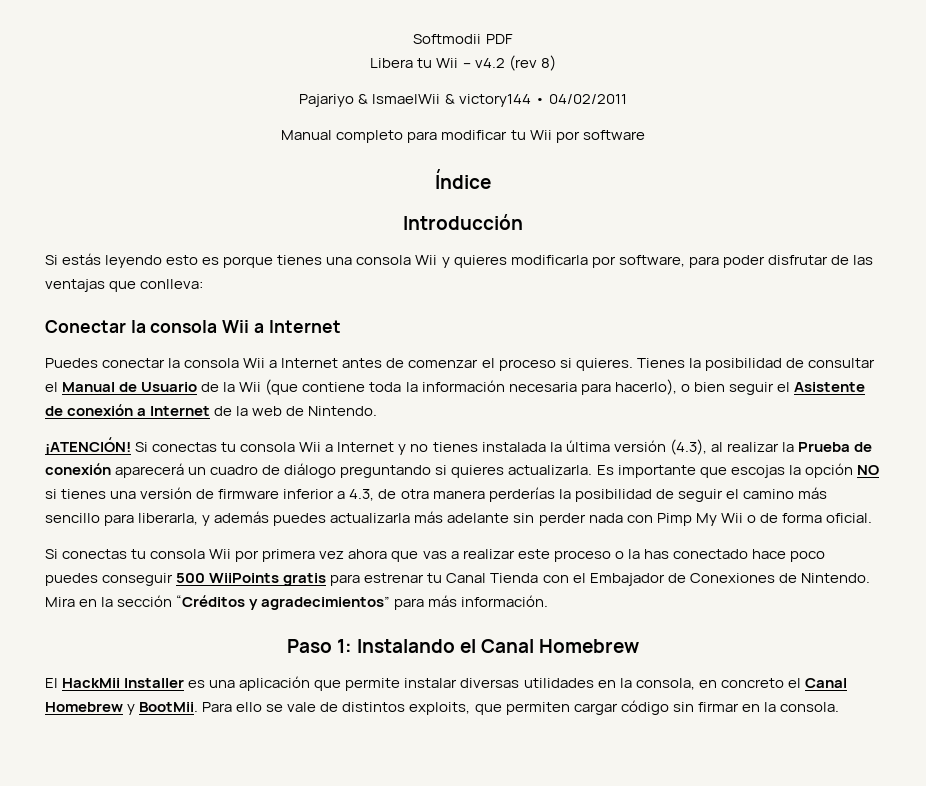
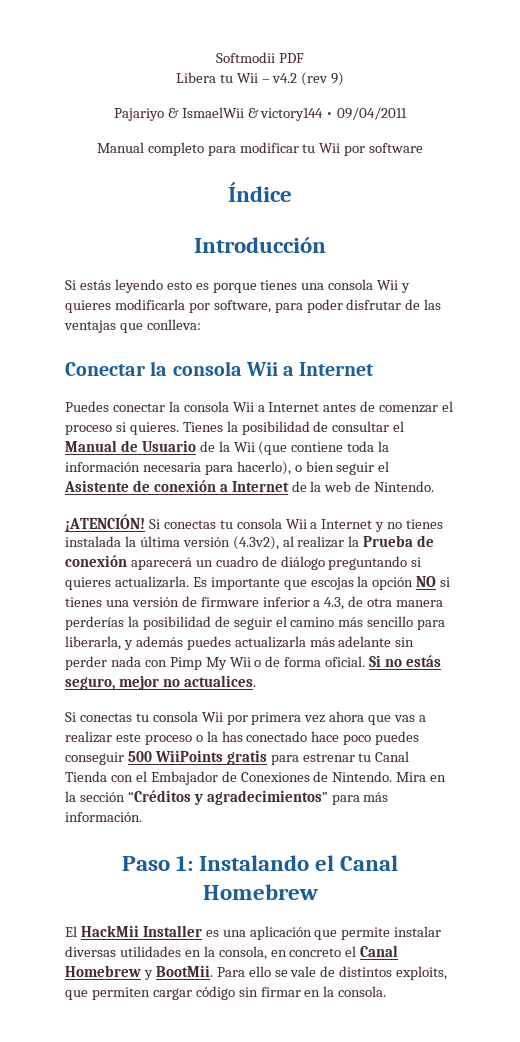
- Libera tu Wii – v4.2 (rev 8)
+ Libera tu Wii – v4.2 (rev 9)
- Pajariyo & IsmaelWii & victory144 • 04/02/2011
+ Pajariyo & IsmaelWii & victory144 • 09/04/2011
- Si conectas tu consola Wii a Internet y no tienes instalada la última versión (4.3), al realizar la Prueba de conexión aparecerá un cuadro de diálogo preguntando si quieres actualizarla.
+ Si conectas tu consola Wii a Internet y no tienes instalada la última versión (4.3v2), al realizar la Prueba de conexión aparecerá un cuadro de diálogo preguntando si quieres actualizarla.
+ Si no estás seguro, mejor no actualices.

